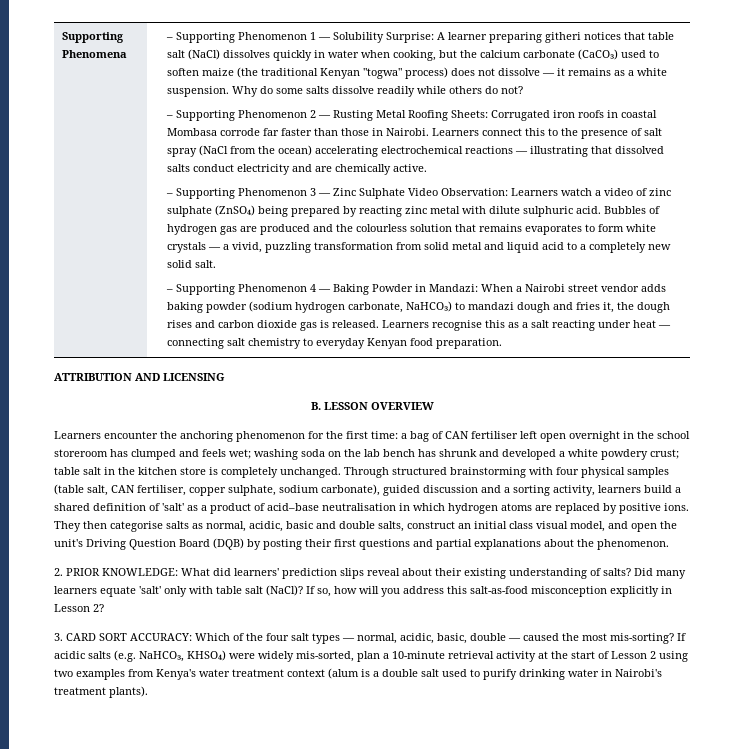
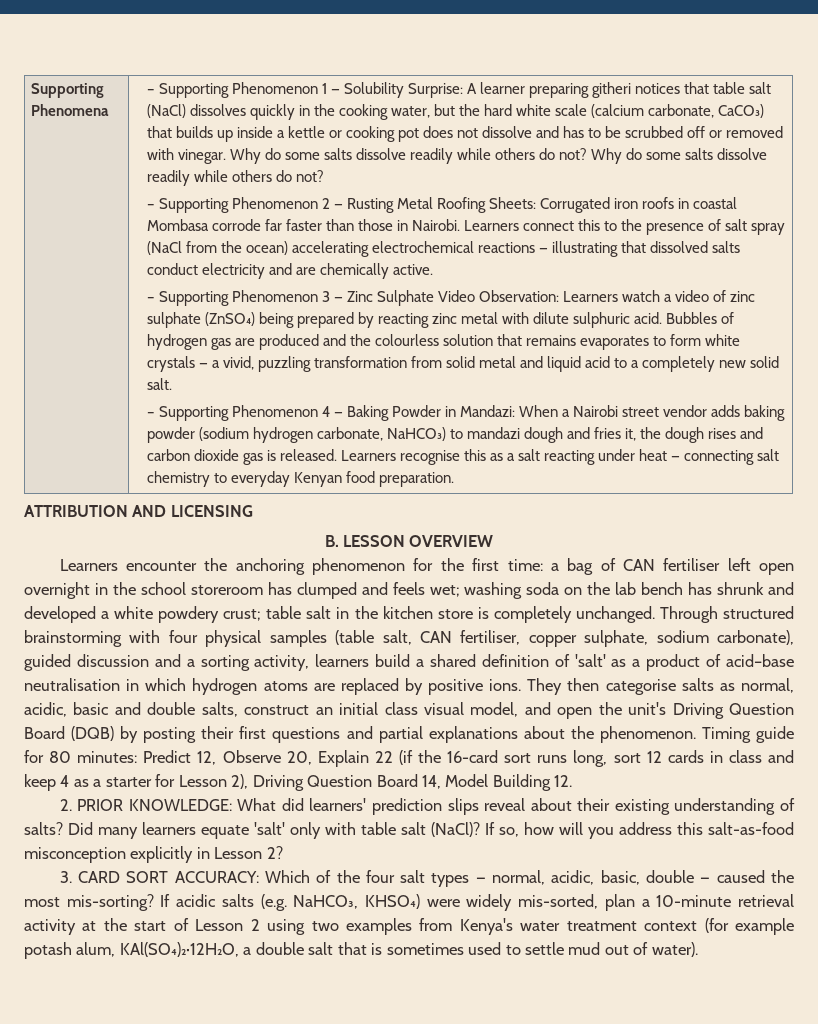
- – Supporting Phenomenon 1 — Solubility Surprise: A learner preparing githeri notices that table salt (NaCl) dissolves quickly in water when cooking, but the calcium carbonate (CaCO₃) used to soften maize (the traditional Kenyan "togwa" process) does not dissolve — it remains as a white suspension.
+ – Supporting Phenomenon 1 — Solubility Surprise: A learner preparing githeri notices that table salt (NaCl) dissolves quickly in the cooking water, but the hard white scale (calcium carbonate, CaCO₃) that builds up inside a kettle or cooking pot does not dissolve and has to be scrubbed off or removed with vinegar. Why do some salts dissolve readily while others do not?
+ Timing guide for 80 minutes: Predict 12, Observe 20, Explain 22 (if the 16-card sort runs long, sort 12 cards in class and keep 4 as a starter for Lesson 2), Driving Question Board 14, Model Building 12.
- If acidic salts (e.g. NaHCO₃, KHSO₄) were widely mis-sorted, plan a 10-minute retrieval activity at the start of Lesson 2 using two examples from Kenya's water treatment context (alum is a double salt used to purify drinking water in Nairobi's treatment plants).
+ If acidic salts (e.g. NaHCO₃, KHSO₄) were widely mis-sorted, plan a 10-minute retrieval activity at the start of Lesson 2 using two examples from Kenya's water treatment context (for example potash alum, KAl(SO₄)₂·12H₂O, a double salt that is sometimes used to settle mud out of water).

